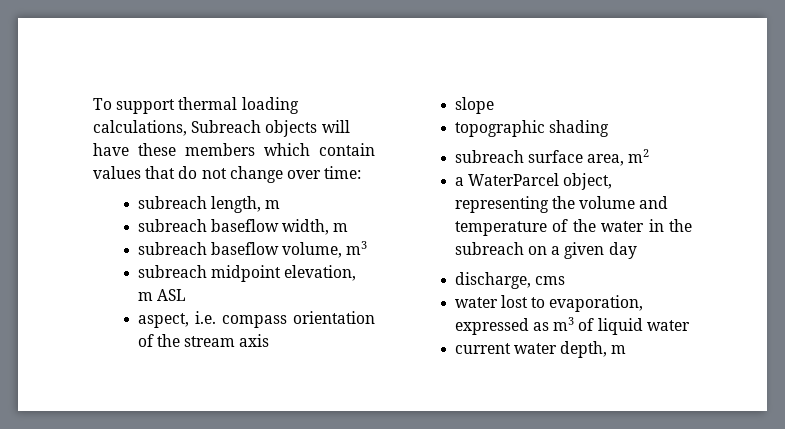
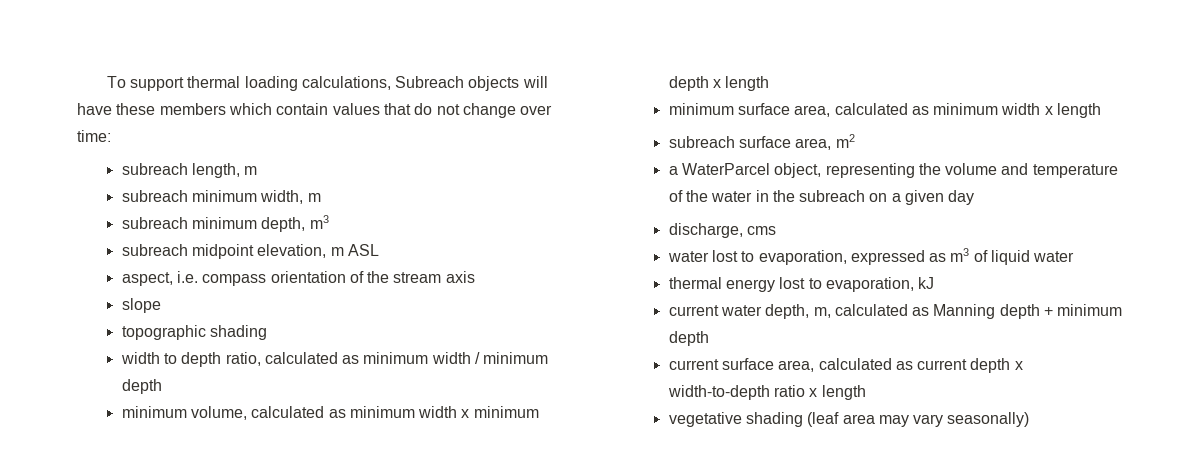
- subreach baseflow width, m
+ subreach minimum width, m
- subreach baseflow volume, m3
+ subreach minimum depth, m3
+ width to depth ratio, calculated as minimum width / minimum depth
+ minimum volume, calculated as minimum width x minimum depth x length
+ minimum surface area, calculated as minimum width x length
- current water depth, m
+ thermal energy lost to evaporation, kJ
+ current water depth, m, calculated as Manning depth + minimum depth
+ current surface area, calculated as current depth x width-to-depth ratio x length
+ vegetative shading (leaf area may vary seasonally)

